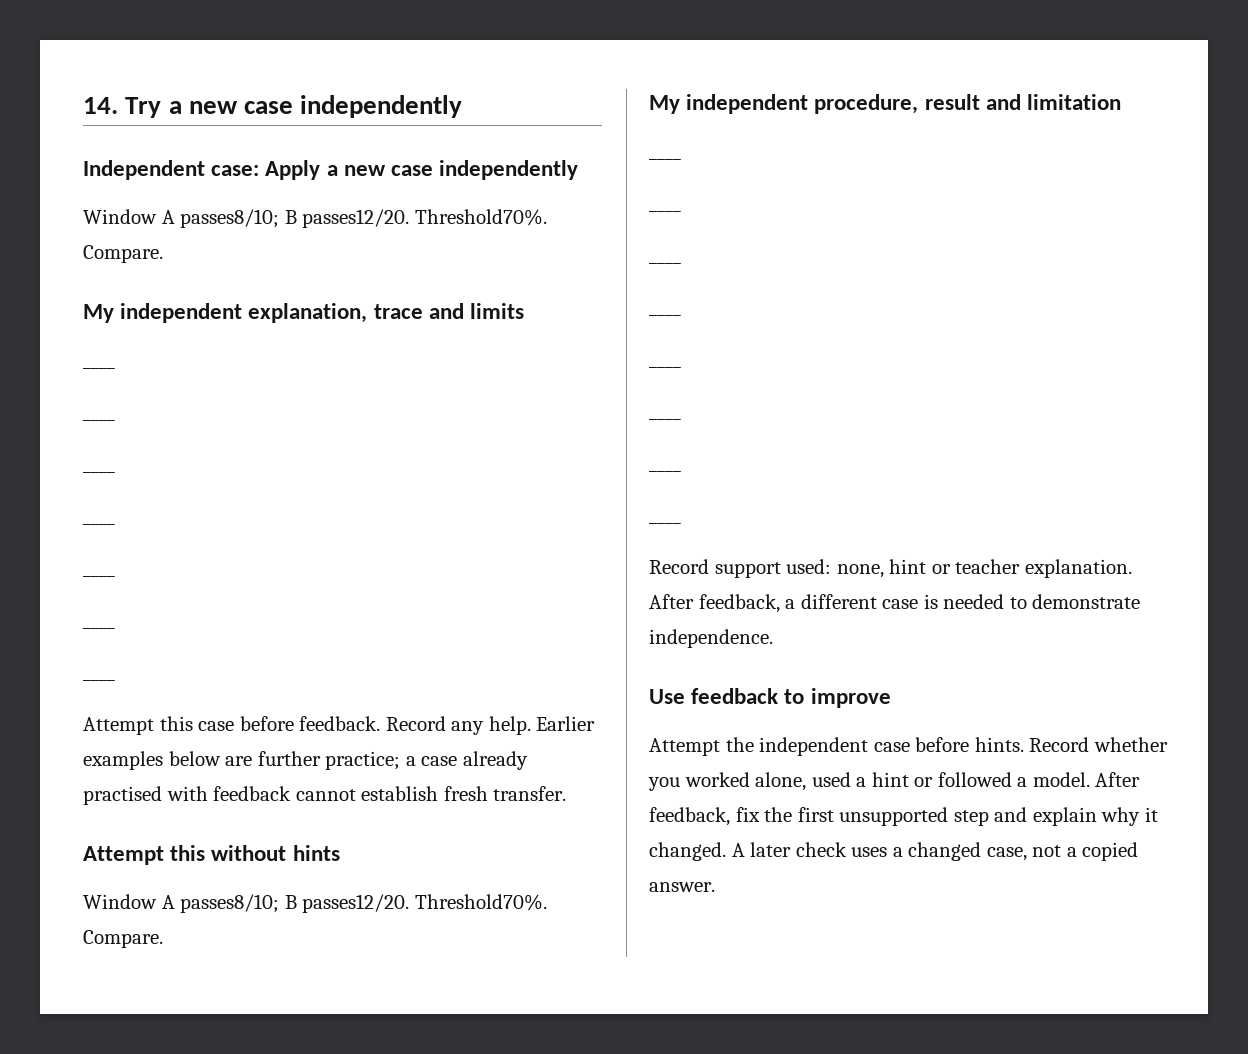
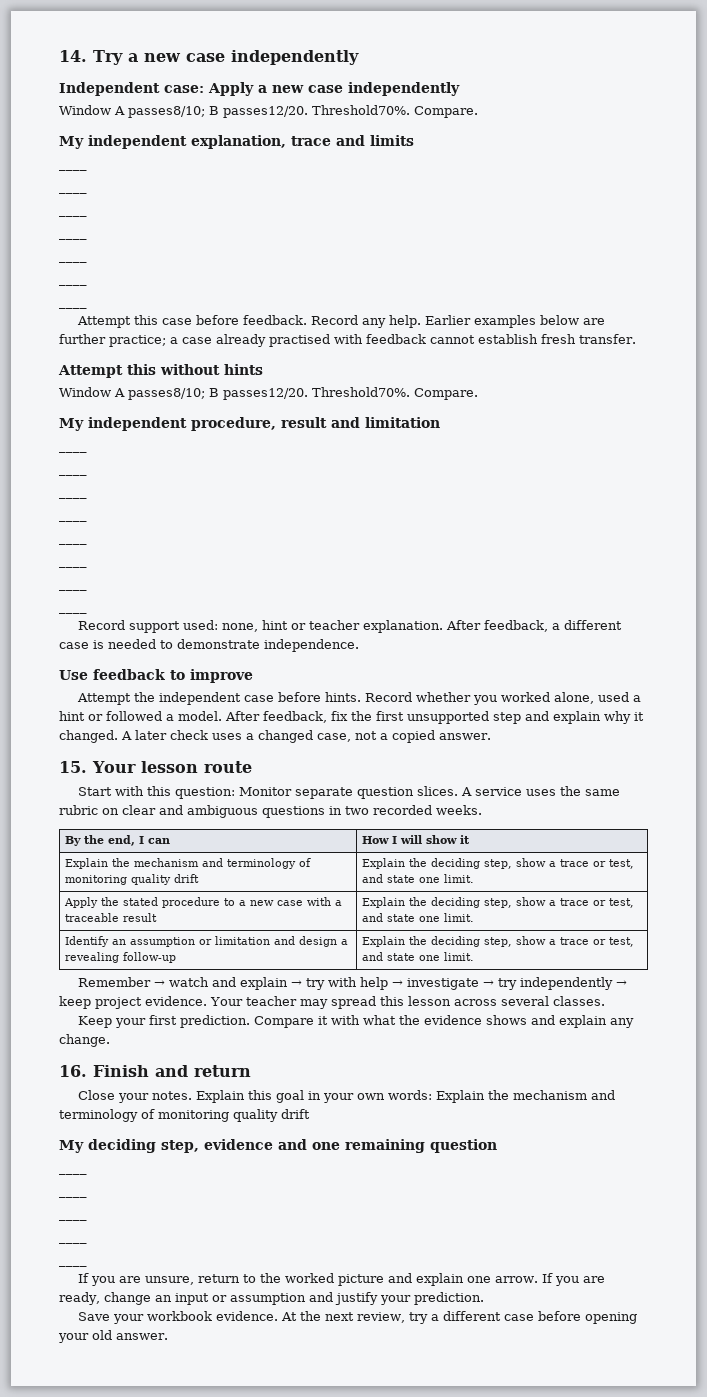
+ 15. Your lesson route
+ Start with this question: Monitor separate question slices. A service uses the same rubric on clear and ambiguous questions in two recorded weeks.
+ By the end, I can | How I will show it
+ Explain the mechanism and terminology of monitoring quality drift | Explain the deciding step, show a trace or test, and state one limit.
+ Apply the stated procedure to a new case with a traceable result | Explain the deciding step, show a trace or test, and state one limit.
+ Identify an assumption or limitation and design a revealing follow-up | Explain the deciding step, show a trace or test, and state one limit.
+ Remember → watch and explain → try with help → investigate → try independently → keep project evidence. Your teacher may spread this lesson across several classes.
+ Keep your first prediction. Compare it with what the evidence shows and explain any change.
+ 16. Finish and return
+ Close your notes. Explain this goal in your own words: Explain the mechanism and terminology of monitoring quality drift
+ My deciding step, evidence and one remaining question
+ ____
+ ____
+ ____
+ ____
+ ____
+ If you are unsure, return to the worked picture and explain one arrow. If you are ready, change an input or assumption and justify your prediction.
+ Save your workbook evidence. At the next review, try a different case before opening your old answer.

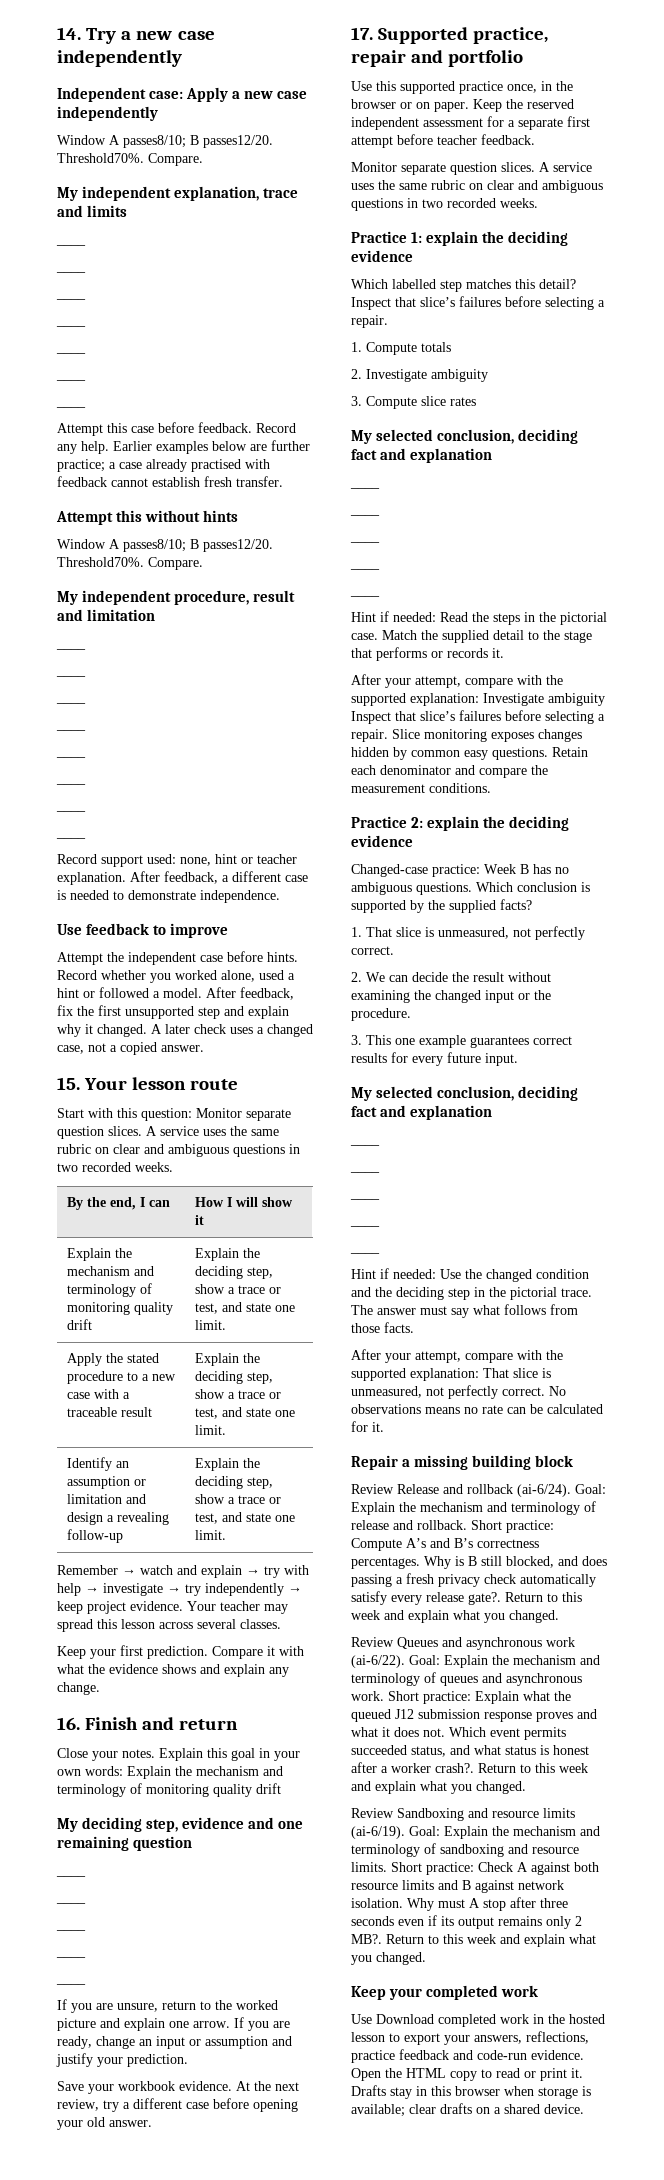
+ 17. Supported practice, repair and portfolio
+ Use this supported practice once, in the browser or on paper. Keep the reserved independent assessment for a separate first attempt before teacher feedback.
+ Monitor separate question slices. A service uses the same rubric on clear and ambiguous questions in two recorded weeks.
+ Practice 1: explain the deciding evidence
+ Which labelled step matches this detail? Inspect that slice’s failures before selecting a repair.
+ 1. Compute totals
+ 2. Investigate ambiguity
+ 3. Compute slice rates
+ My selected conclusion, deciding fact and explanation
+ ____
+ ____
+ ____
+ ____
+ ____
+ Hint if needed: Read the steps in the pictorial case. Match the supplied detail to the stage that performs or records it.
+ After your attempt, compare with the supported explanation: Investigate ambiguity Inspect that slice’s failures before selecting a repair. Slice monitoring exposes changes hidden by common easy questions. Retain each denominator and compare the measurement conditions.
+ Practice 2: explain the deciding evidence
+ Changed-case practice: Week B has no ambiguous questions. Which conclusion is supported by the supplied facts?
+ 1. That slice is unmeasured, not perfectly correct.
+ 2. We can decide the result without examining the changed input or the procedure.
+ 3. This one example guarantees correct results for every future input.
+ My selected conclusion, deciding fact and explanation
+ ____
+ ____
+ ____
+ ____
+ ____
+ Hint if needed: Use the changed condition and the deciding step in the pictorial trace. The answer must say what follows from those facts.
+ After your attempt, compare with the supported explanation: That slice is unmeasured, not perfectly correct. No observations means no rate can be calculated for it.
+ Repair a missing building block
+ Review Release and rollback (ai-6/24). Goal: Explain the mechanism and terminology of release and rollback. Short practice: Compute A’s and B’s correctness percentages. Why is B still blocked, and does passing a fresh privacy check automatically satisfy every release gate?. Return to this week and explain what you changed.
+ Review Queues and asynchronous work (ai-6/22). Goal: Explain the mechanism and terminology of queues and asynchronous work. Short practice: Explain what the queued J12 submission response proves and what it does not. Which event permits succeeded status, and what status is honest after a worker crash?. Return to this week and explain what you changed.
+ Review Sandboxing and resource limits (ai-6/19). Goal: Explain the mechanism and terminology of sandboxing and resource limits. Short practice: Check A against both resource limits and B against network isolation. Why must A stop after three seconds even if its output remains only 2 MB?. Return to this week and explain what you changed.
+ Keep your completed work
+ Use Download completed work in the hosted lesson to export your answers, reflections, practice feedback and code-run evidence. Open the HTML copy to read or print it. Drafts stay in this browser when storage is available; clear drafts on a shared device.

